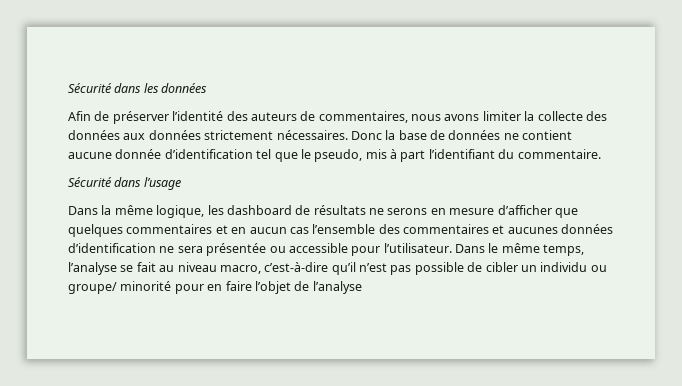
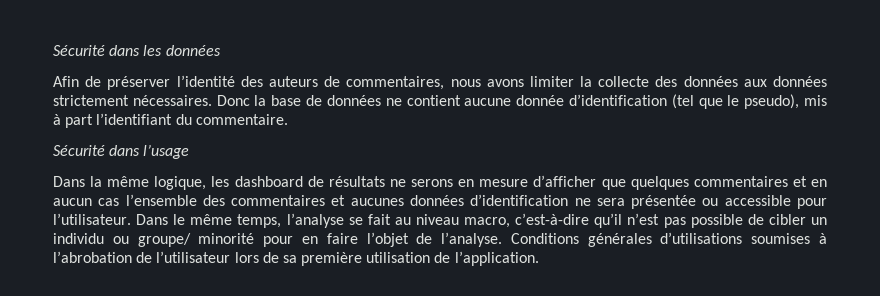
- Donc la base de données ne contient aucune donnée d’identification tel que le pseudo, mis à part l’identifiant du commentaire.
+ Donc la base de données ne contient aucune donnée d’identification (tel que le pseudo), mis à part l’identifiant du commentaire.
- Dans le même temps, l’analyse se fait au niveau macro, c’est-à-dire qu’il n’est pas possible de cibler un individu ou groupe/ minorité pour en faire l’objet de l’analyse
+ Dans le même temps, l’analyse se fait au niveau macro, c’est-à-dire qu’il n’est pas possible de cibler un individu ou groupe/ minorité pour en faire l’objet de l’analyse. Conditions générales d’utilisations soumises à l’abrobation de l’utilisateur lors de sa première utilisation de l’application.

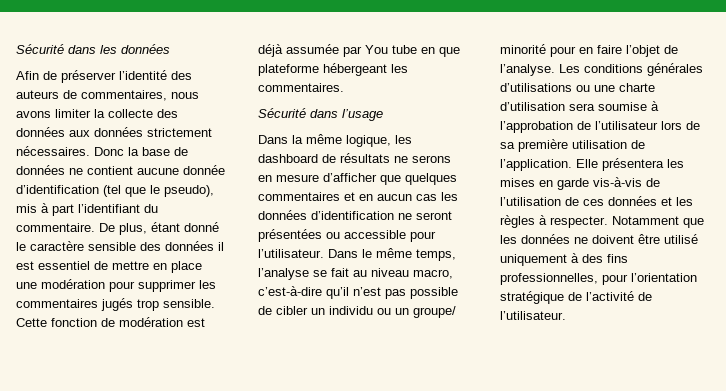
+ De plus, étant donné le caractère sensible des données il est essentiel de mettre en place une modération pour supprimer les commentaires jugés trop sensible. Cette fonction de modération est déjà assumée par You tube en que plateforme hébergeant les commentaires.
- Dans la même logique, les dashboard de résultats ne serons en mesure d’afficher que quelques commentaires et en aucun cas l’ensemble des commentaires et aucunes données d’identification ne sera présentée ou accessible pour l’utilisateur.
+ Dans la même logique, les dashboard de résultats ne serons en mesure d’afficher que quelques commentaires et en aucun cas les données d’identification ne seront présentées ou accessible pour l’utilisateur.
- Dans le même temps, l’analyse se fait au niveau macro, c’est-à-dire qu’il n’est pas possible de cibler un individu ou groupe/ minorité pour en faire l’objet de l’analyse.
+ Dans le même temps, l’analyse se fait au niveau macro, c’est-à-dire qu’il n’est pas possible de cibler un individu ou un groupe/ minorité pour en faire l’objet de l’analyse.
- Conditions générales d’utilisations soumises à l’abrobation de l’utilisateur lors de sa première utilisation de l’application.
+ Les conditions générales d’utilisations ou une charte d’utilisation sera soumise à l’approbation de l’utilisateur lors de sa première utilisation de l’application.
+ Elle présentera les mises en garde vis-à-vis de l’utilisation de ces données et les règles à respecter. Notamment que les données ne doivent être utilisé uniquement à des fins professionnelles, pour l’orientation stratégique de l’activité de l’utilisateur.

